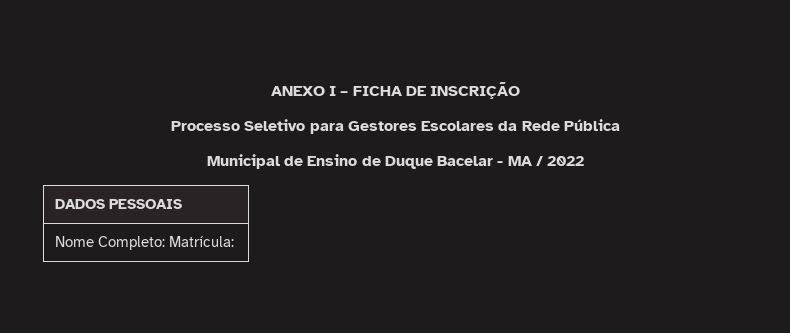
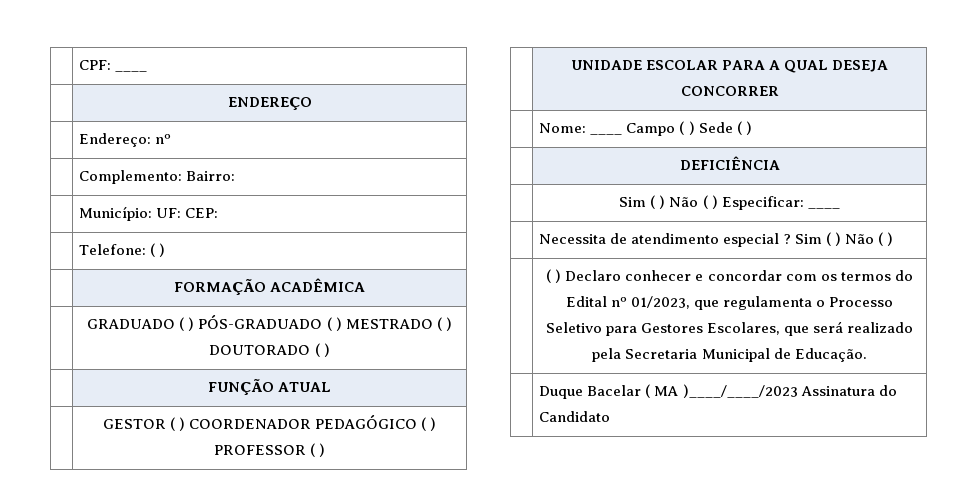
- ANEXO I – FICHA DE INSCRIÇÃO
- Processo Seletivo para Gestores Escolares da Rede Pública
- Municipal de Ensino de Duque Bacelar - MA / 2022
- DADOS PESSOAIS
- Nome Completo: Matrícula:
+ | CPF: ____
+ | ENDEREÇO
+ | Endereço: nº
+ | Complemento: Bairro:
+ | Município: UF: CEP:
+ | Telefone: ( )
+ | FORMAÇÃO ACADÊMICA
+ | GRADUADO ( ) PÓS-GRADUADO ( ) MESTRADO ( ) DOUTORADO ( )
+ | FUNÇÃO ATUAL
+ | GESTOR ( ) COORDENADOR PEDAGÓGICO ( ) PROFESSOR ( )
+ | UNIDADE ESCOLAR PARA A QUAL DESEJA CONCORRER
+ | Nome: ____ Campo ( ) Sede ( )
+ | DEFICIÊNCIA
+ | Sim ( ) Não ( ) Especificar: ____
+ | Necessita de atendimento especial ? Sim ( ) Não ( )
+ | ( ) Declaro conhecer e concordar com os termos do Edital nº 01/2023, que regulamenta o Processo Seletivo para Gestores Escolares, que será realizado pela Secretaria Municipal de Educação.
+ | Duque Bacelar ( MA )____/____/2023 Assinatura do Candidato

